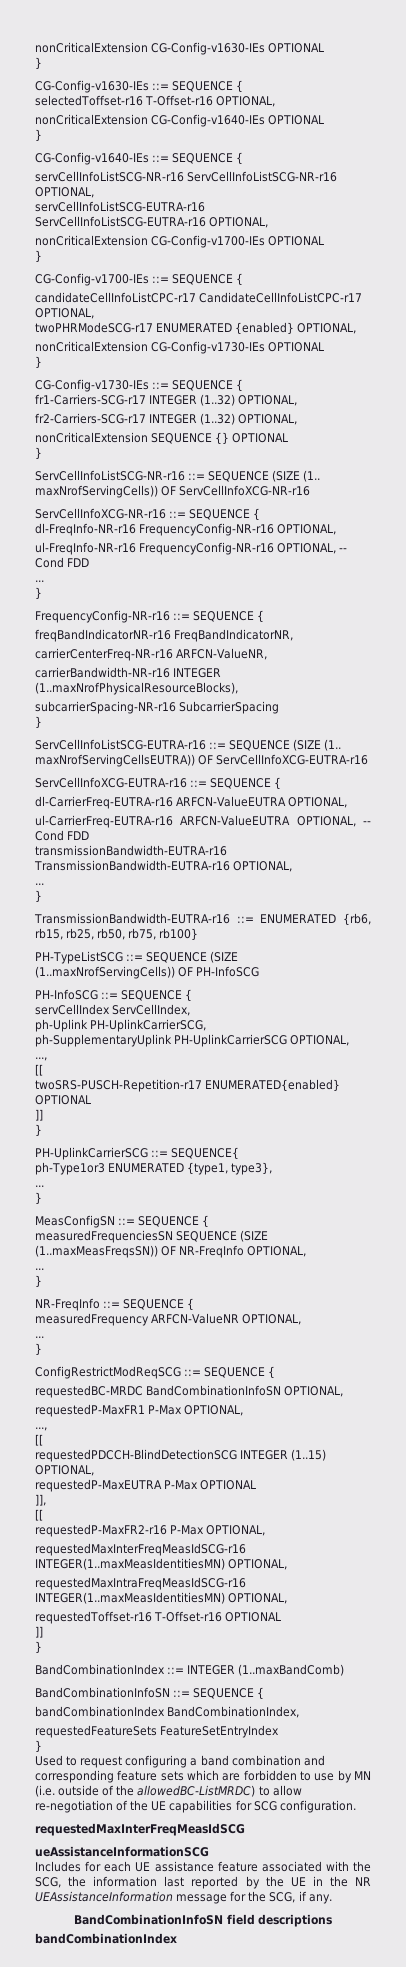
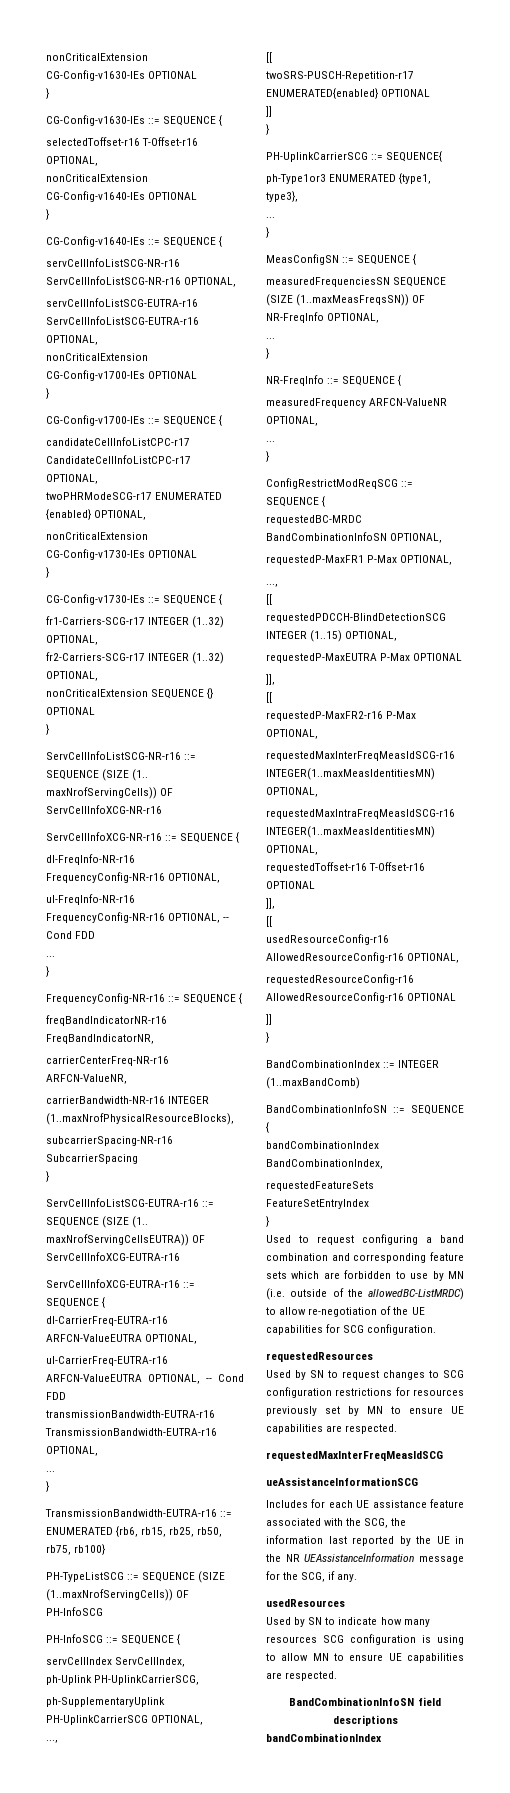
  requestedToffset-r16 T-Offset-r16 OPTIONAL
+ ]],
+ [[
+ usedResourceConfig-r16 AllowedResourceConfig-r16 OPTIONAL,
+ requestedResourceConfig-r16 AllowedResourceConfig-r16 OPTIONAL
+ requestedResources
+ Used by SN to request changes to SCG configuration restrictions for resources previously set by MN to ensure UE capabilities are respected.
+ usedResources
+ Used by SN to indicate how many resources SCG configuration is using to allow MN to ensure UE capabilities are respected.

